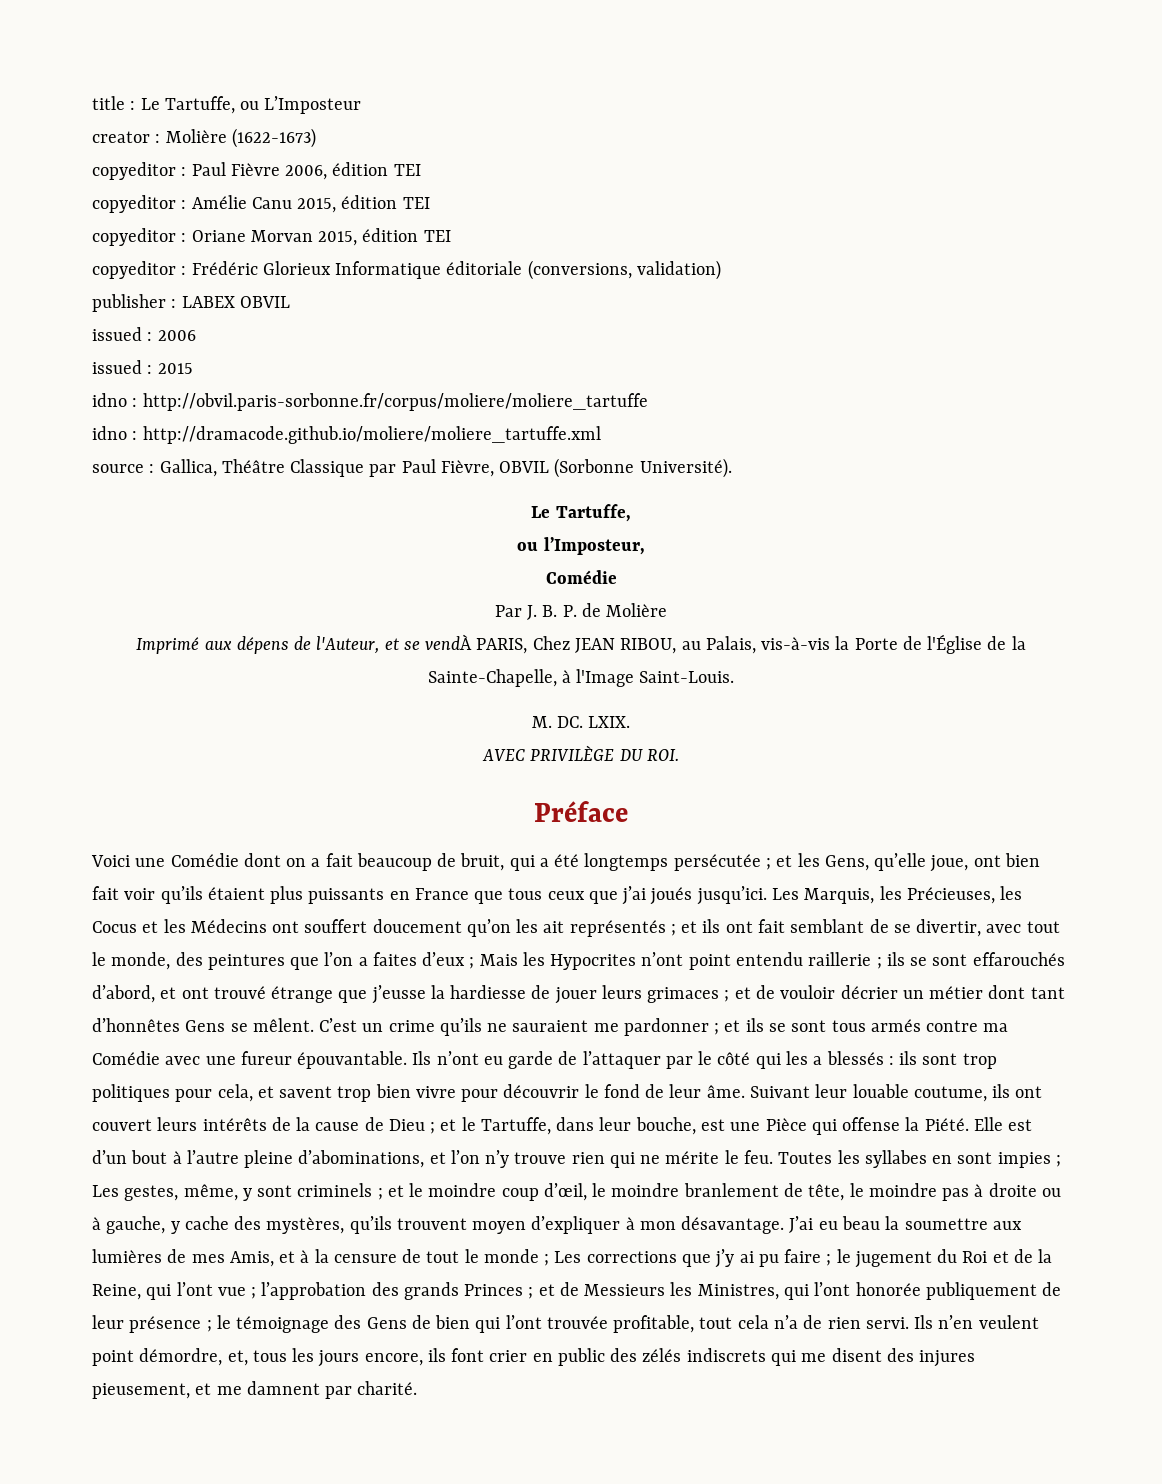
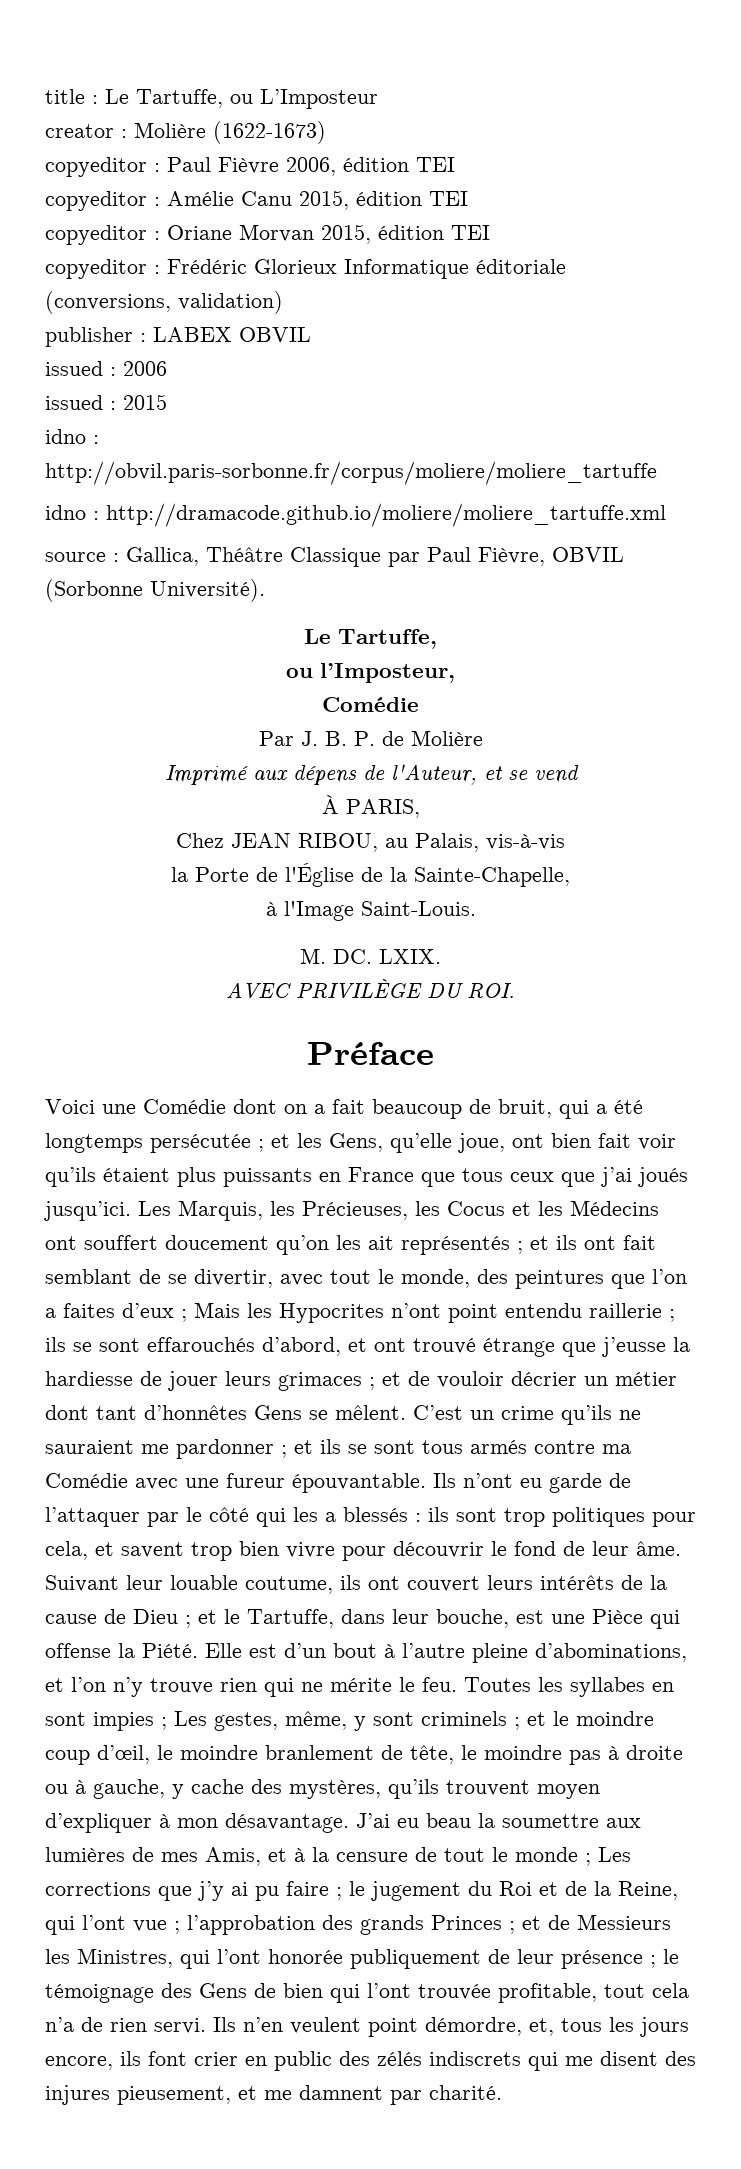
- Imprimé aux dépens de l'Auteur, et se vendÀ PARIS, Chez JEAN RIBOU, au Palais, vis-à-vis la Porte de l'Église de la Sainte-Chapelle, à l'Image Saint-Louis.
+ Imprimé aux dépens de l'Auteur, et se vend
+ À PARIS,
+ Chez JEAN RIBOU, au Palais, vis-à-vis
+ la Porte de l'Église de la Sainte-Chapelle,
+ à l'Image Saint-Louis.

